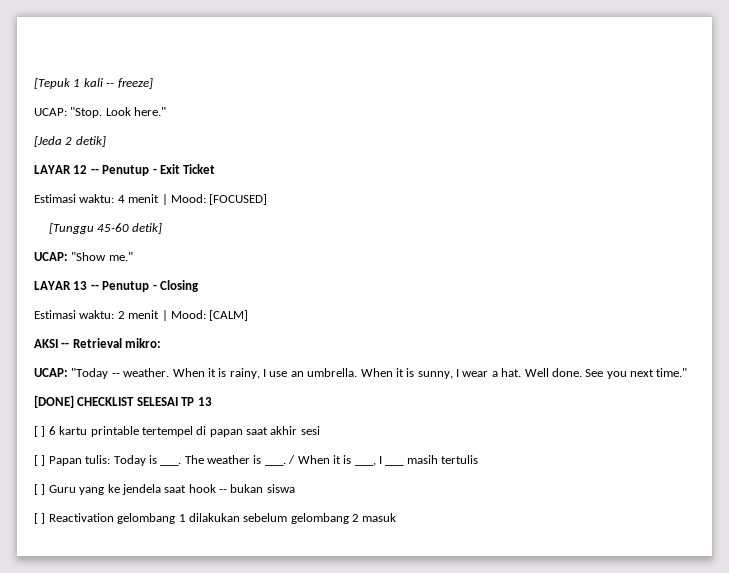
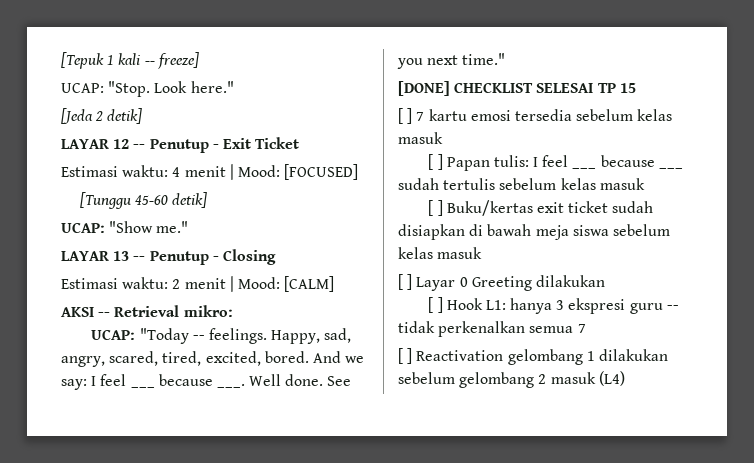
- UCAP: "Today -- weather. When it is rainy, I use an umbrella. When it is sunny, I wear a hat.
+ UCAP: "Today -- feelings. Happy, sad, angry, scared, tired, excited, bored. And we say: I feel ___ because ___.
- [DONE] CHECKLIST SELESAI TP 13
- [ ] 6 kartu printable tertempel di papan saat akhir sesi
- [ ] Papan tulis: Today is ___. The weather is ___. / When it is ___, I ___ masih tertulis
- [ ] Guru yang ke jendela saat hook -- bukan siswa
+ [DONE] CHECKLIST SELESAI TP 15
+ [ ] 7 kartu emosi tersedia sebelum kelas masuk
+ [ ] Papan tulis: I feel ___ because ___ sudah tertulis sebelum kelas masuk
+ [ ] Buku/kertas exit ticket sudah disiapkan di bawah meja siswa sebelum kelas masuk
+ [ ] Layar 0 Greeting dilakukan
+ [ ] Hook L1: hanya 3 ekspresi guru -- tidak perkenalkan semua 7
- [ ] Reactivation gelombang 1 dilakukan sebelum gelombang 2 masuk
+ [ ] Reactivation gelombang 1 dilakukan sebelum gelombang 2 masuk (L4)

